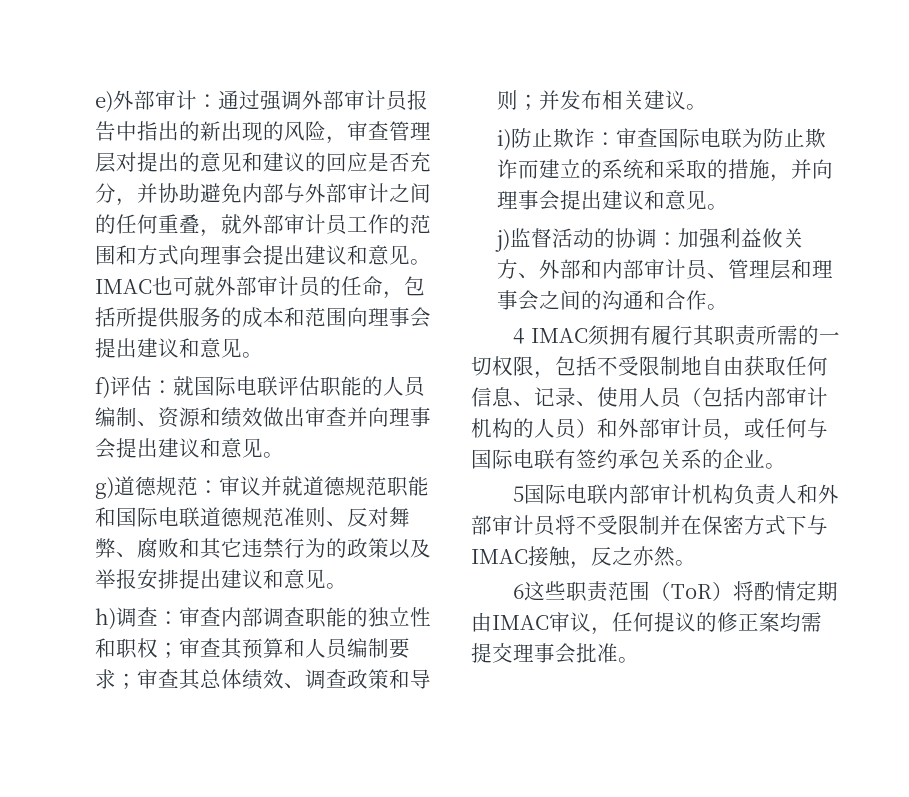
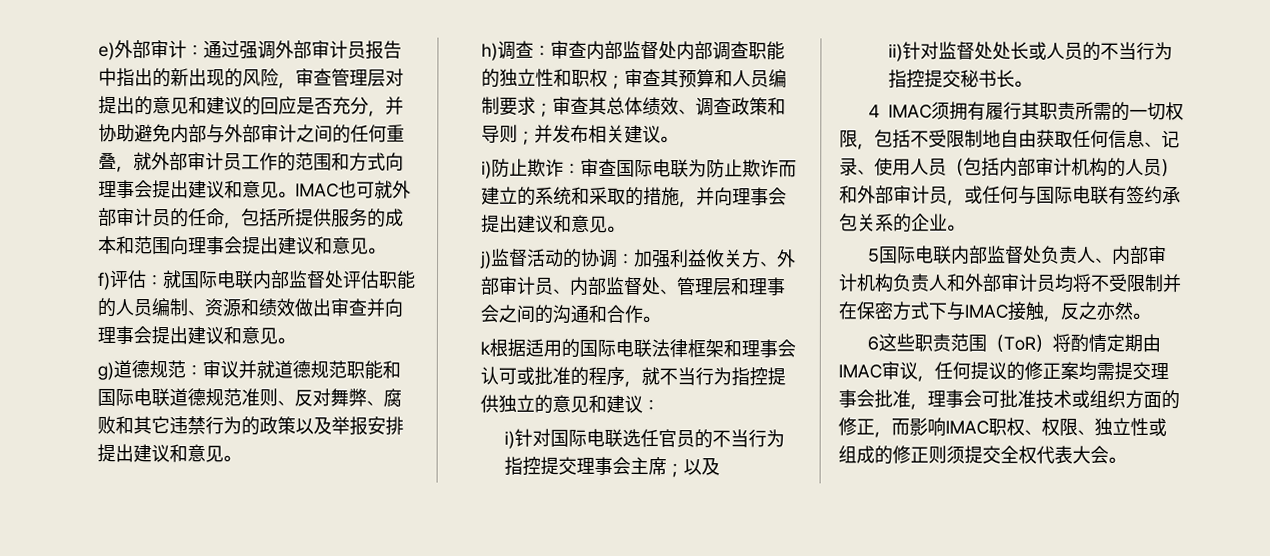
- f)评估：就国际电联评估职能的人员编制、资源和绩效做出审查并向理事会提出建议和意见。
+ f)评估：就国际电联内部监督处评估职能的人员编制、资源和绩效做出审查并向理事会提出建议和意见。
- h)调查：审查内部调查职能的独立性和职权；审查其预算和人员编制要求；审查其总体绩效、调查政策和导则；并发布相关建议。
+ h)调查：审查内部监督处内部调查职能的独立性和职权；审查其预算和人员编制要求；审查其总体绩效、调查政策和导则；并发布相关建议。
- j)监督活动的协调：加强利益攸关方、外部和内部审计员、管理层和理事会之间的沟通和合作。
+ j)监督活动的协调：加强利益攸关方、外部审计员、内部监督处、管理层和理事会之间的沟通和合作。
+ k根据适用的国际电联法律框架和理事会认可或批准的程序，就不当行为指控提供独立的意见和建议：
+ i)针对国际电联选任官员的不当行为指控提交理事会主席；以及
+ ii)针对监督处处长或人员的不当行为指控提交秘书长。
- 5国际电联内部审计机构负责人和外部审计员将不受限制并在保密方式下与IMAC接触，反之亦然。
+ 5国际电联内部监督处负责人、内部审计机构负责人和外部审计员均将不受限制并在保密方式下与IMAC接触，反之亦然。
- 6这些职责范围（ToR）将酌情定期由IMAC审议，任何提议的修正案均需提交理事会批准。
+ 6这些职责范围（ToR）将酌情定期由IMAC审议，任何提议的修正案均需提交理事会批准，理事会可批准技术或组织方面的修正，而影响IMAC职权、权限、独立性或组成的修正则须提交全权代表大会。

